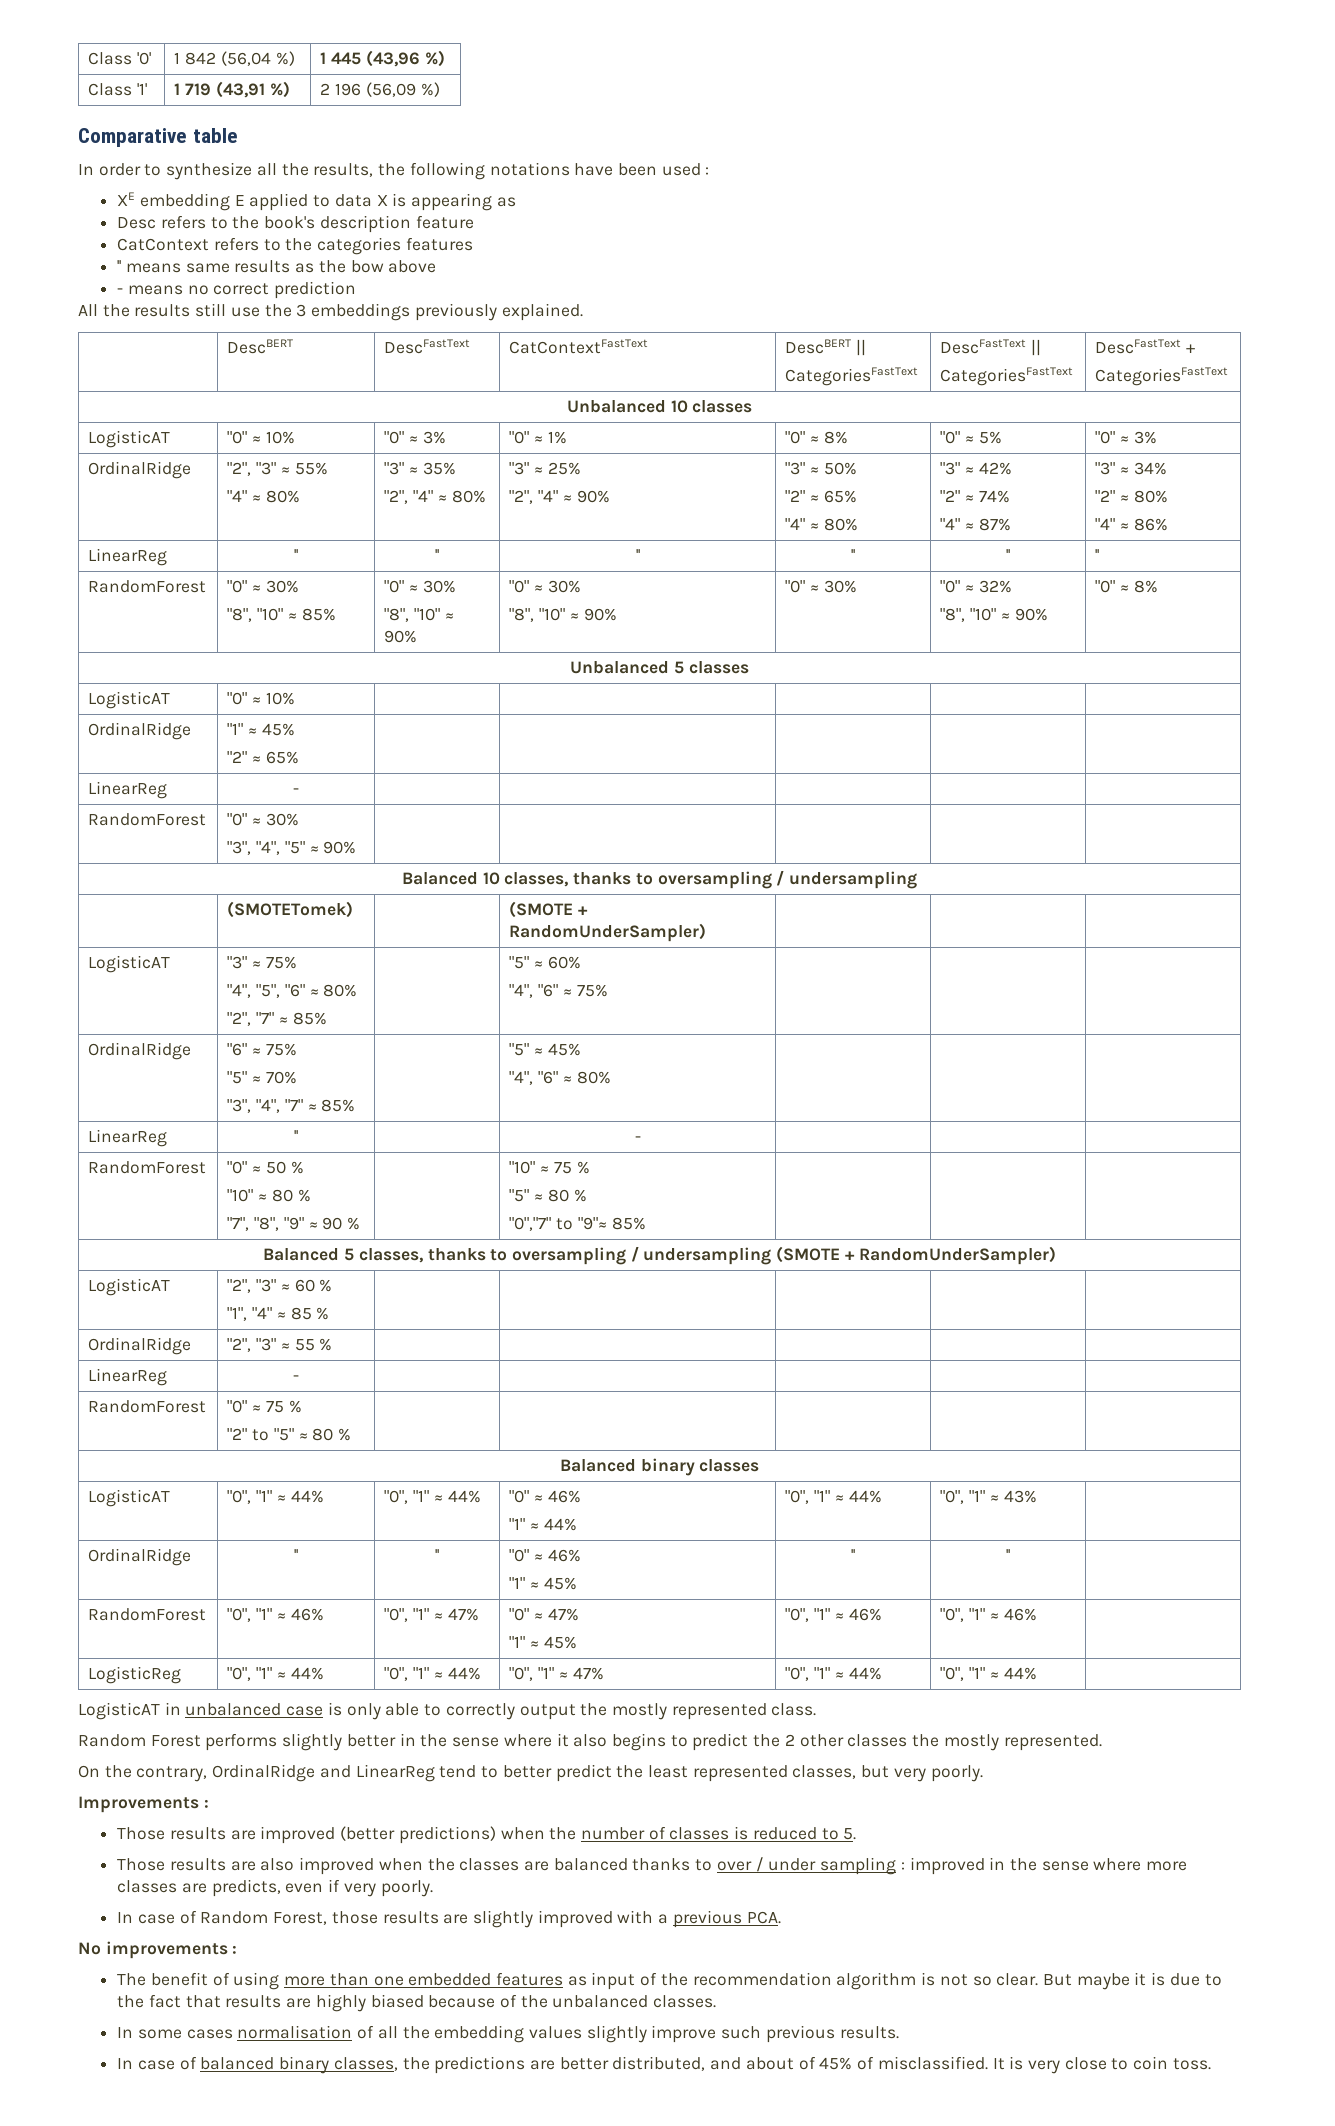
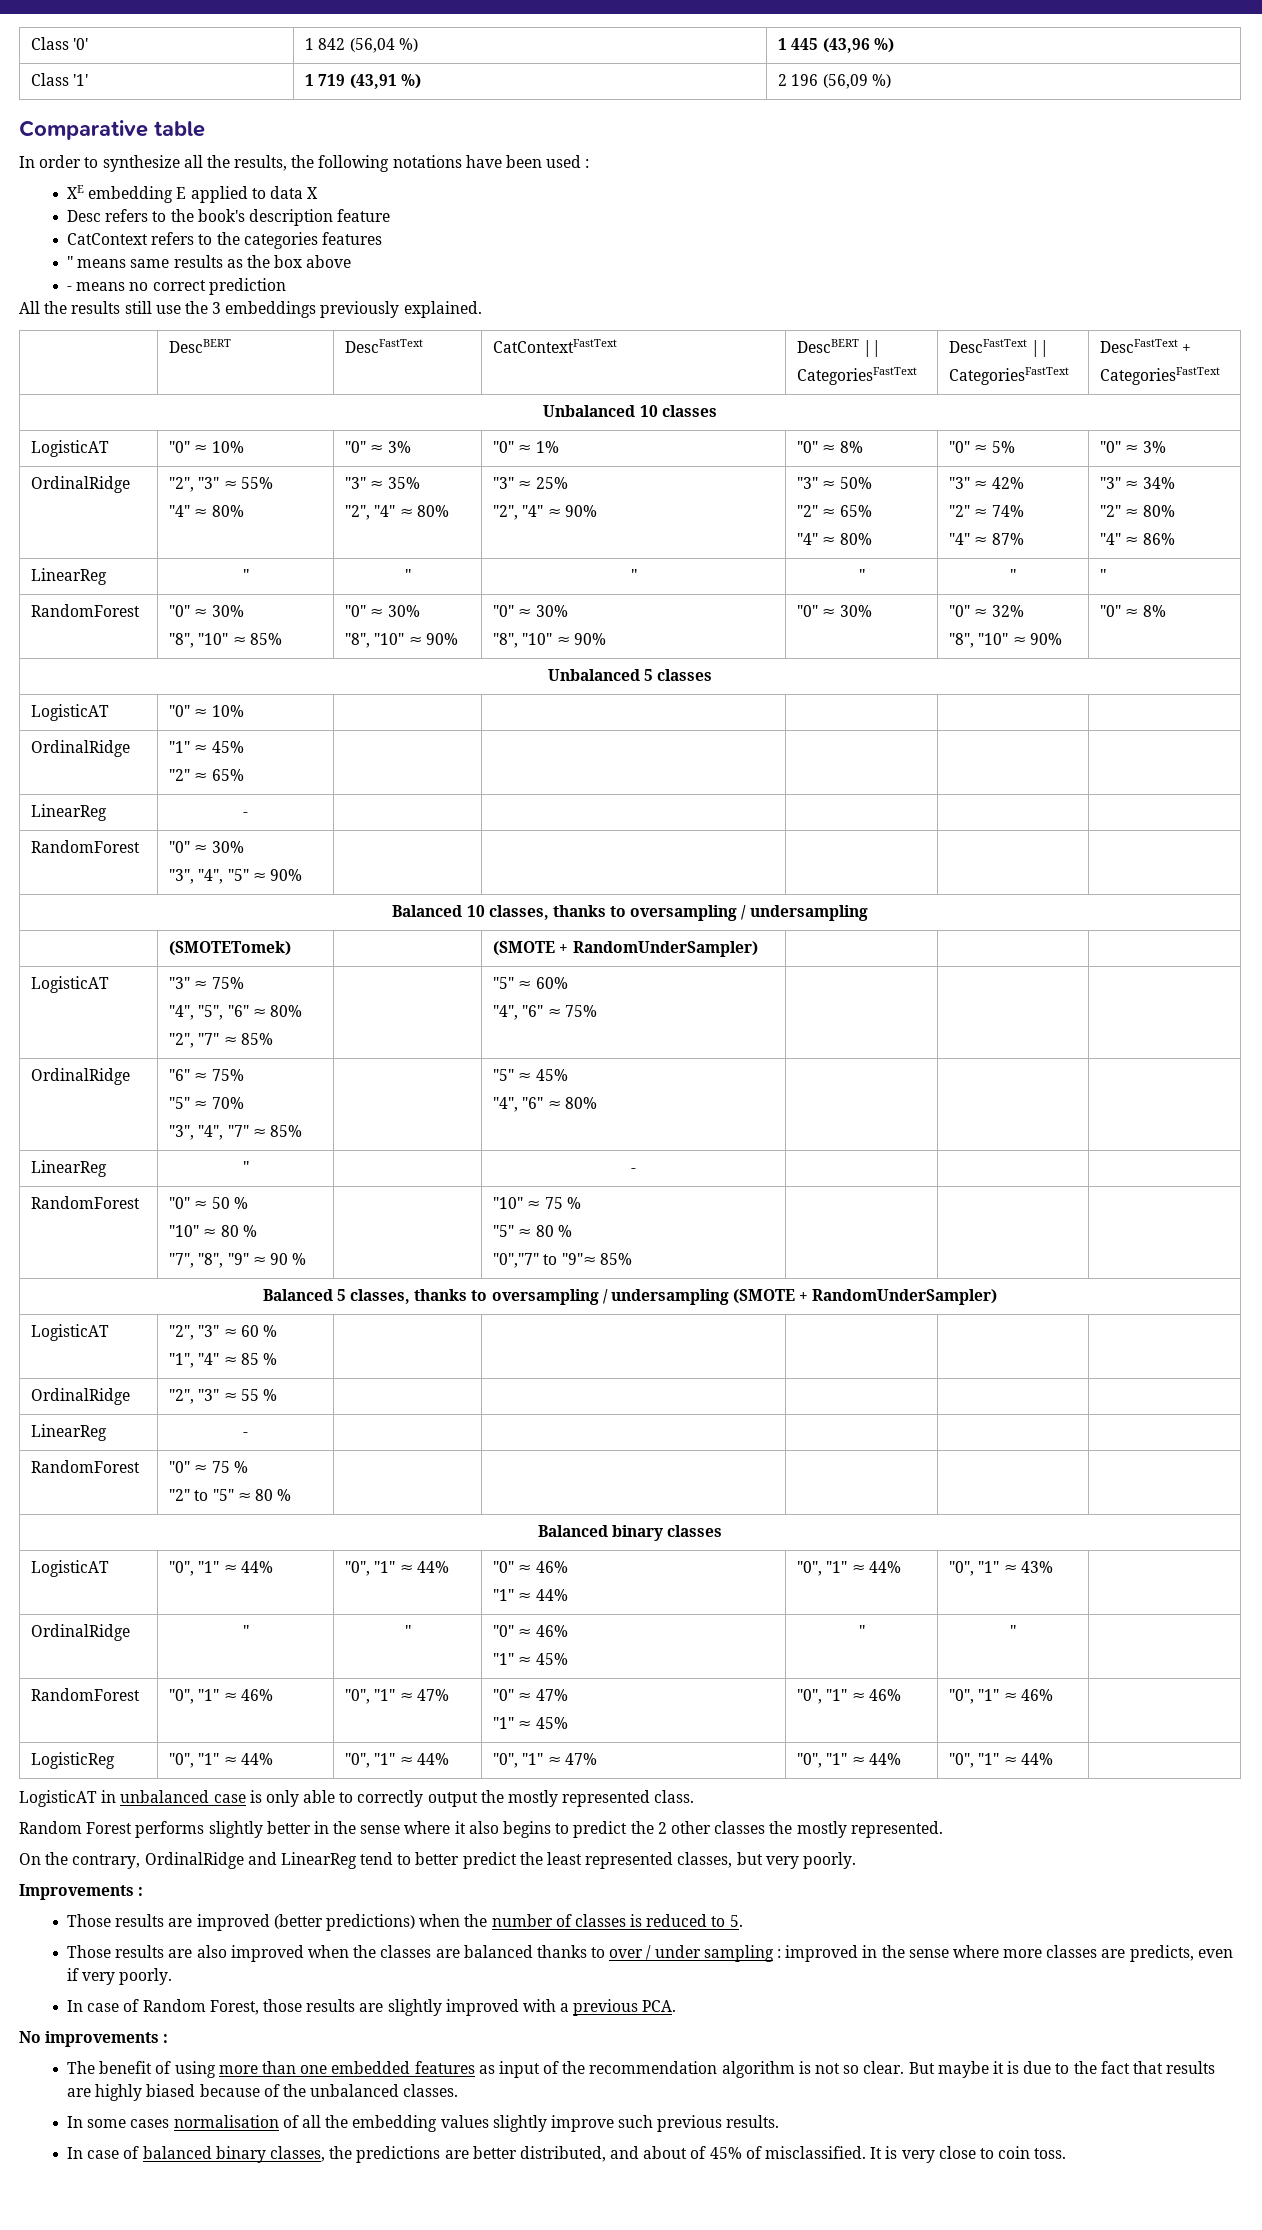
- XE embedding E applied to data X is appearing as
+ XE embedding E applied to data X
- '' means same results as the bow above
+ '' means same results as the box above

